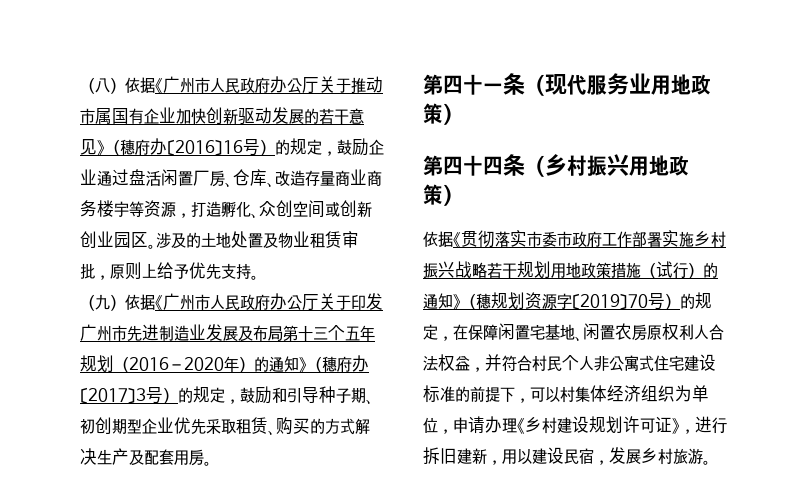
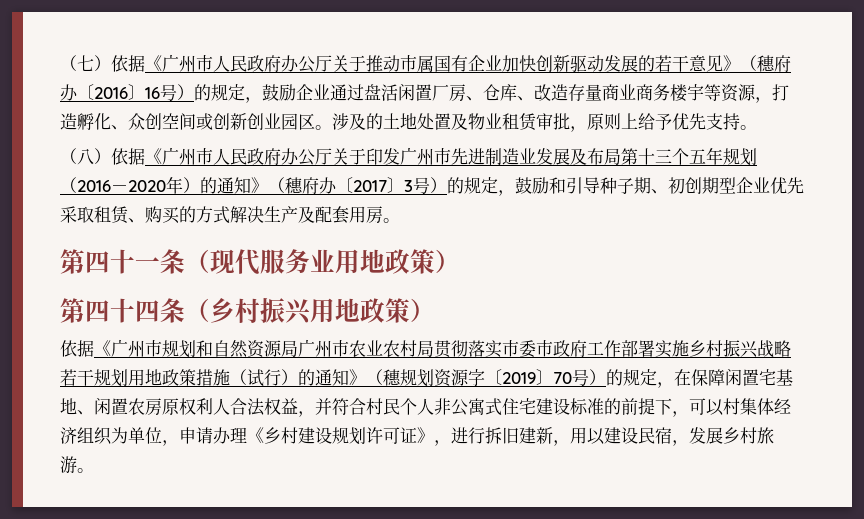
- （八）依据《广州市人民政府办公厅关于推动市属国有企业加快创新驱动发展的若干意见》（穗府办〔2016〕16号）的规定，鼓励企业通过盘活闲置厂房、仓库、改造存量商业商务楼宇等资源，打造孵化、众创空间或创新创业园区。
+ （七）依据《广州市人民政府办公厅关于推动市属国有企业加快创新驱动发展的若干意见》（穗府办〔2016〕16号）的规定，鼓励企业通过盘活闲置厂房、仓库、改造存量商业商务楼宇等资源，打造孵化、众创空间或创新创业园区。
- （九）依据《广州市人民政府办公厅关于印发广州市先进制造业发展及布局第十三个五年规划（2016－2020年）的通知》（穗府办〔2017〕3号）的规定，鼓励和引导种子期、初创期型企业优先采取租赁、购买的方式解决生产及配套用房。
+ （八）依据《广州市人民政府办公厅关于印发广州市先进制造业发展及布局第十三个五年规划（2016－2020年）的通知》（穗府办〔2017〕3号）的规定，鼓励和引导种子期、初创期型企业优先采取租赁、购买的方式解决生产及配套用房。
- 依据《贯彻落实市委市政府工作部署实施乡村振兴战略若干规划用地政策措施（试行）的通知》（穗规划资源字〔2019〕70号）的规定，在保障闲置宅基地、闲置农房原权利人合法权益，并符合村民个人非公寓式住宅建设标准的前提下，可以村集体经济组织为单位，申请办理《乡村建设规划许可证》，进行拆旧建新，用以建设民宿，发展乡村旅游。
+ 依据《广州市规划和自然资源局广州市农业农村局贯彻落实市委市政府工作部署实施乡村振兴战略若干规划用地政策措施（试行）的通知》（穗规划资源字〔2019〕70号）的规定，在保障闲置宅基地、闲置农房原权利人合法权益，并符合村民个人非公寓式住宅建设标准的前提下，可以村集体经济组织为单位，申请办理《乡村建设规划许可证》，进行拆旧建新，用以建设民宿，发展乡村旅游。

